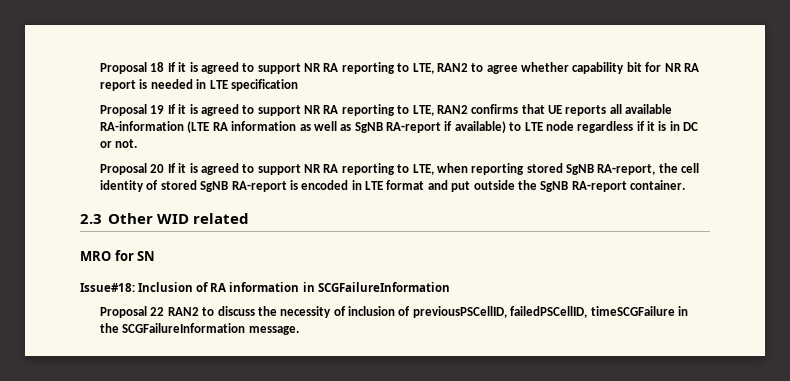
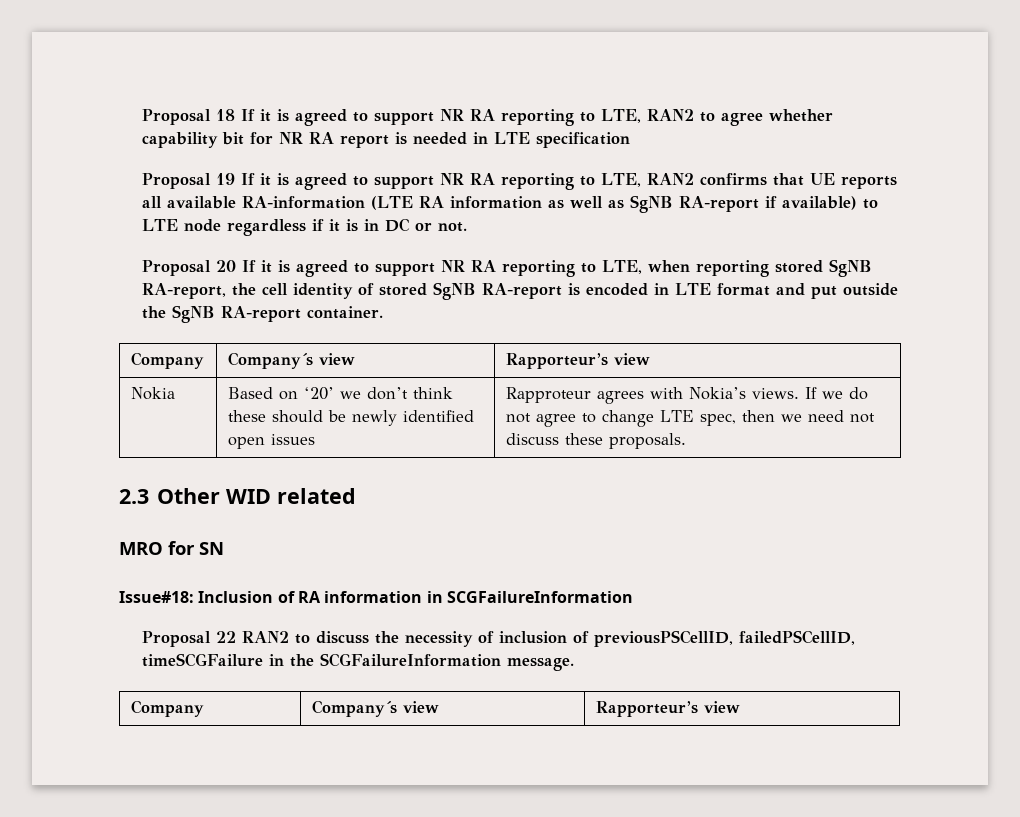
  Proposal 20 If it is agreed to support NR RA reporting to LTE, when reporting stored SgNB RA-report, the cell identity of stored SgNB RA-report is encoded in LTE format and put outside the SgNB RA-report container.
+ Company | Company´s view | Rapporteur’s view
+ Nokia | Based on ‘20’ we don’t think these should be newly identified open issues | Rapproteur agrees with Nokia’s views. If we do not agree to change LTE spec, then we need not discuss these proposals.
  Proposal 22 RAN2 to discuss the necessity of inclusion of previousPSCellID, failedPSCellID, timeSCGFailure in the SCGFailureInformation message.
+ Company | Company´s view | Rapporteur’s view

